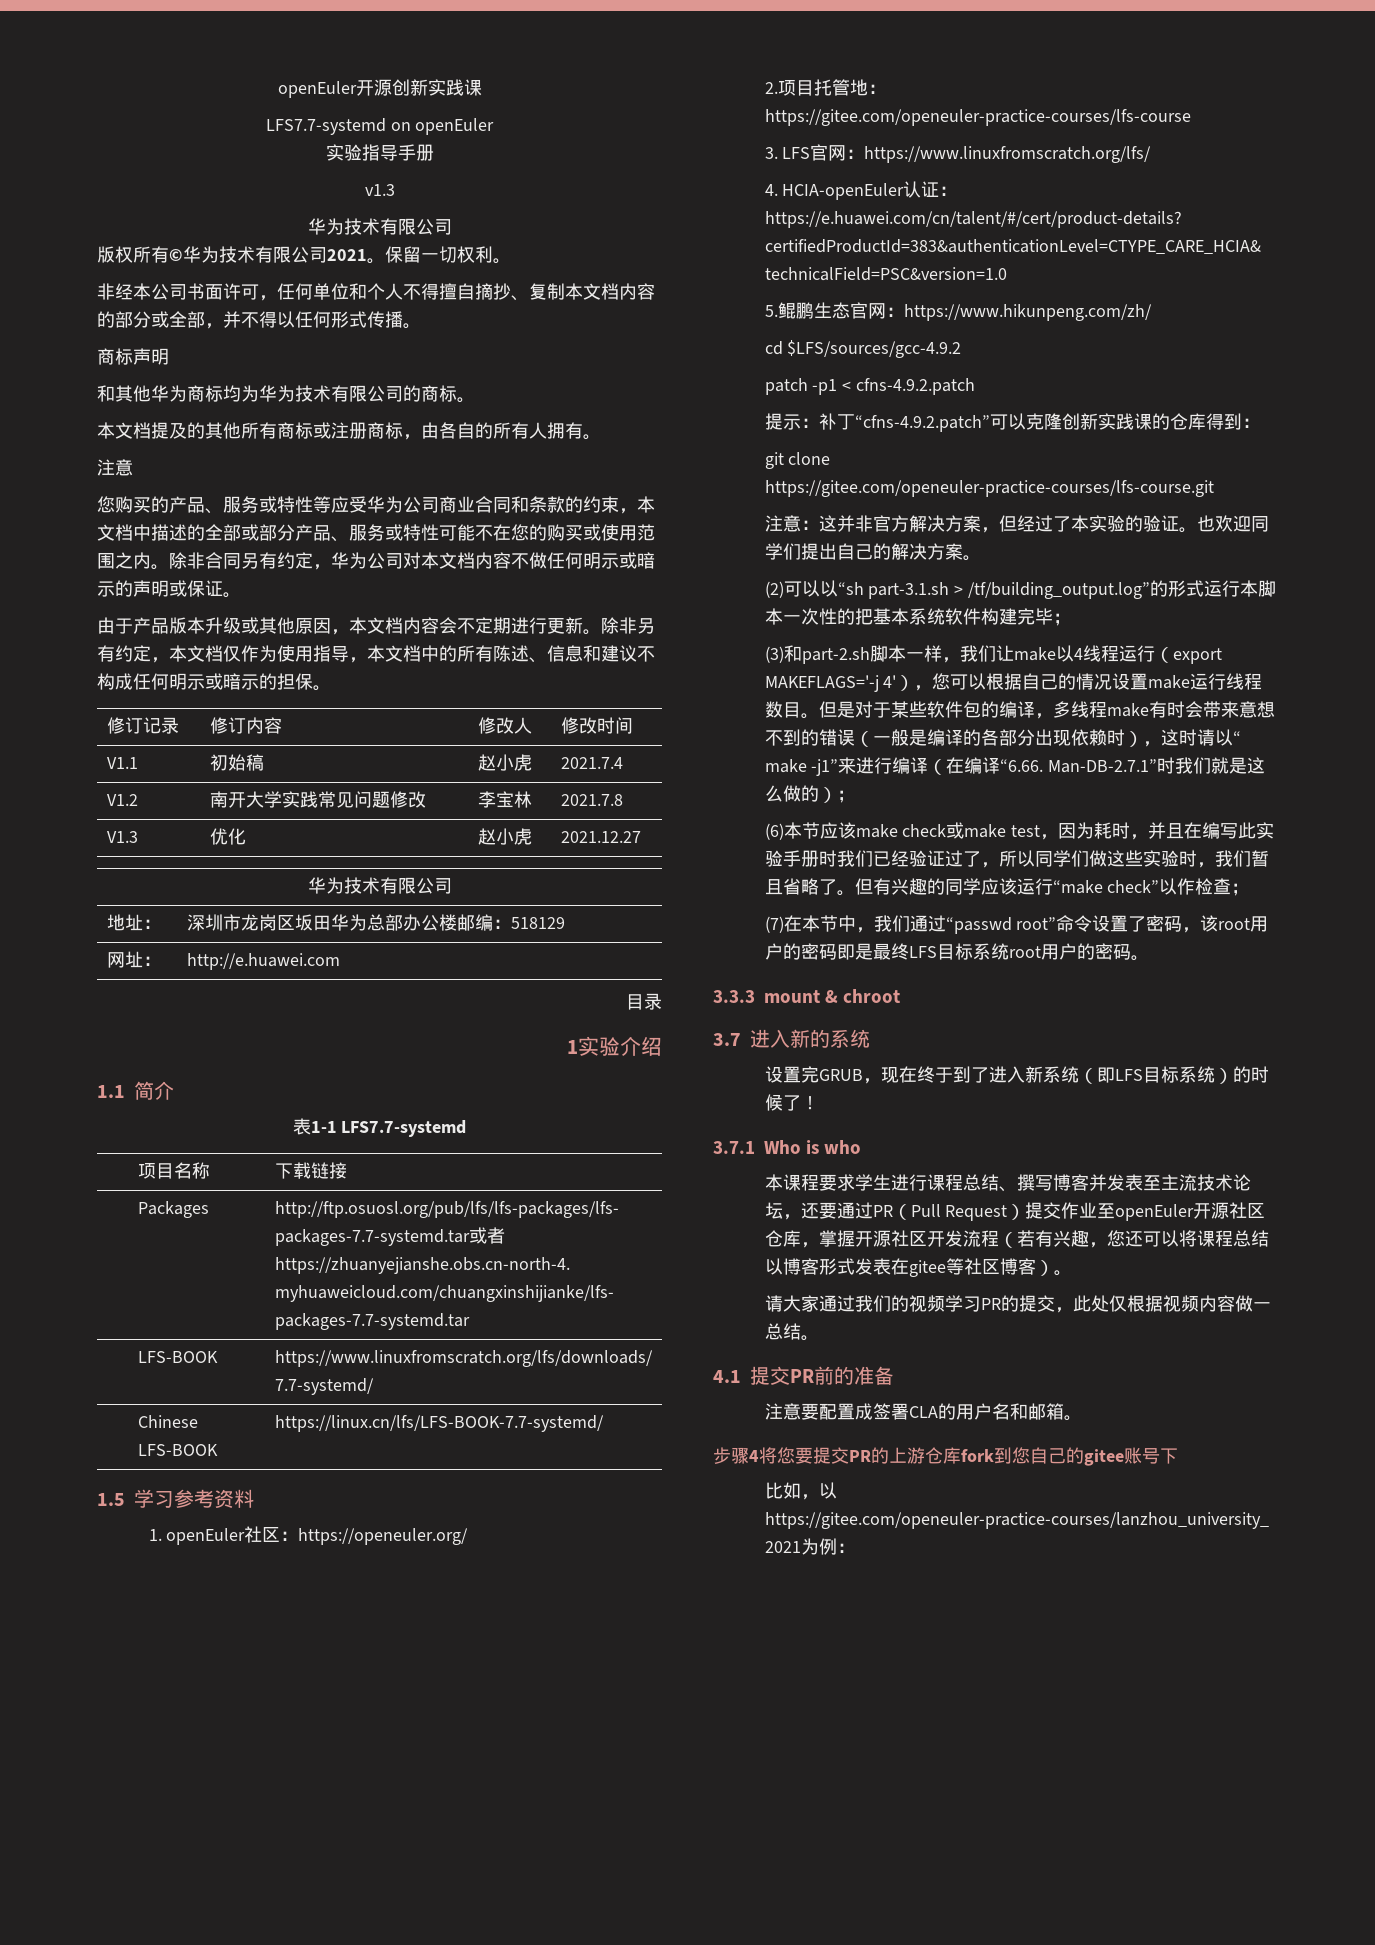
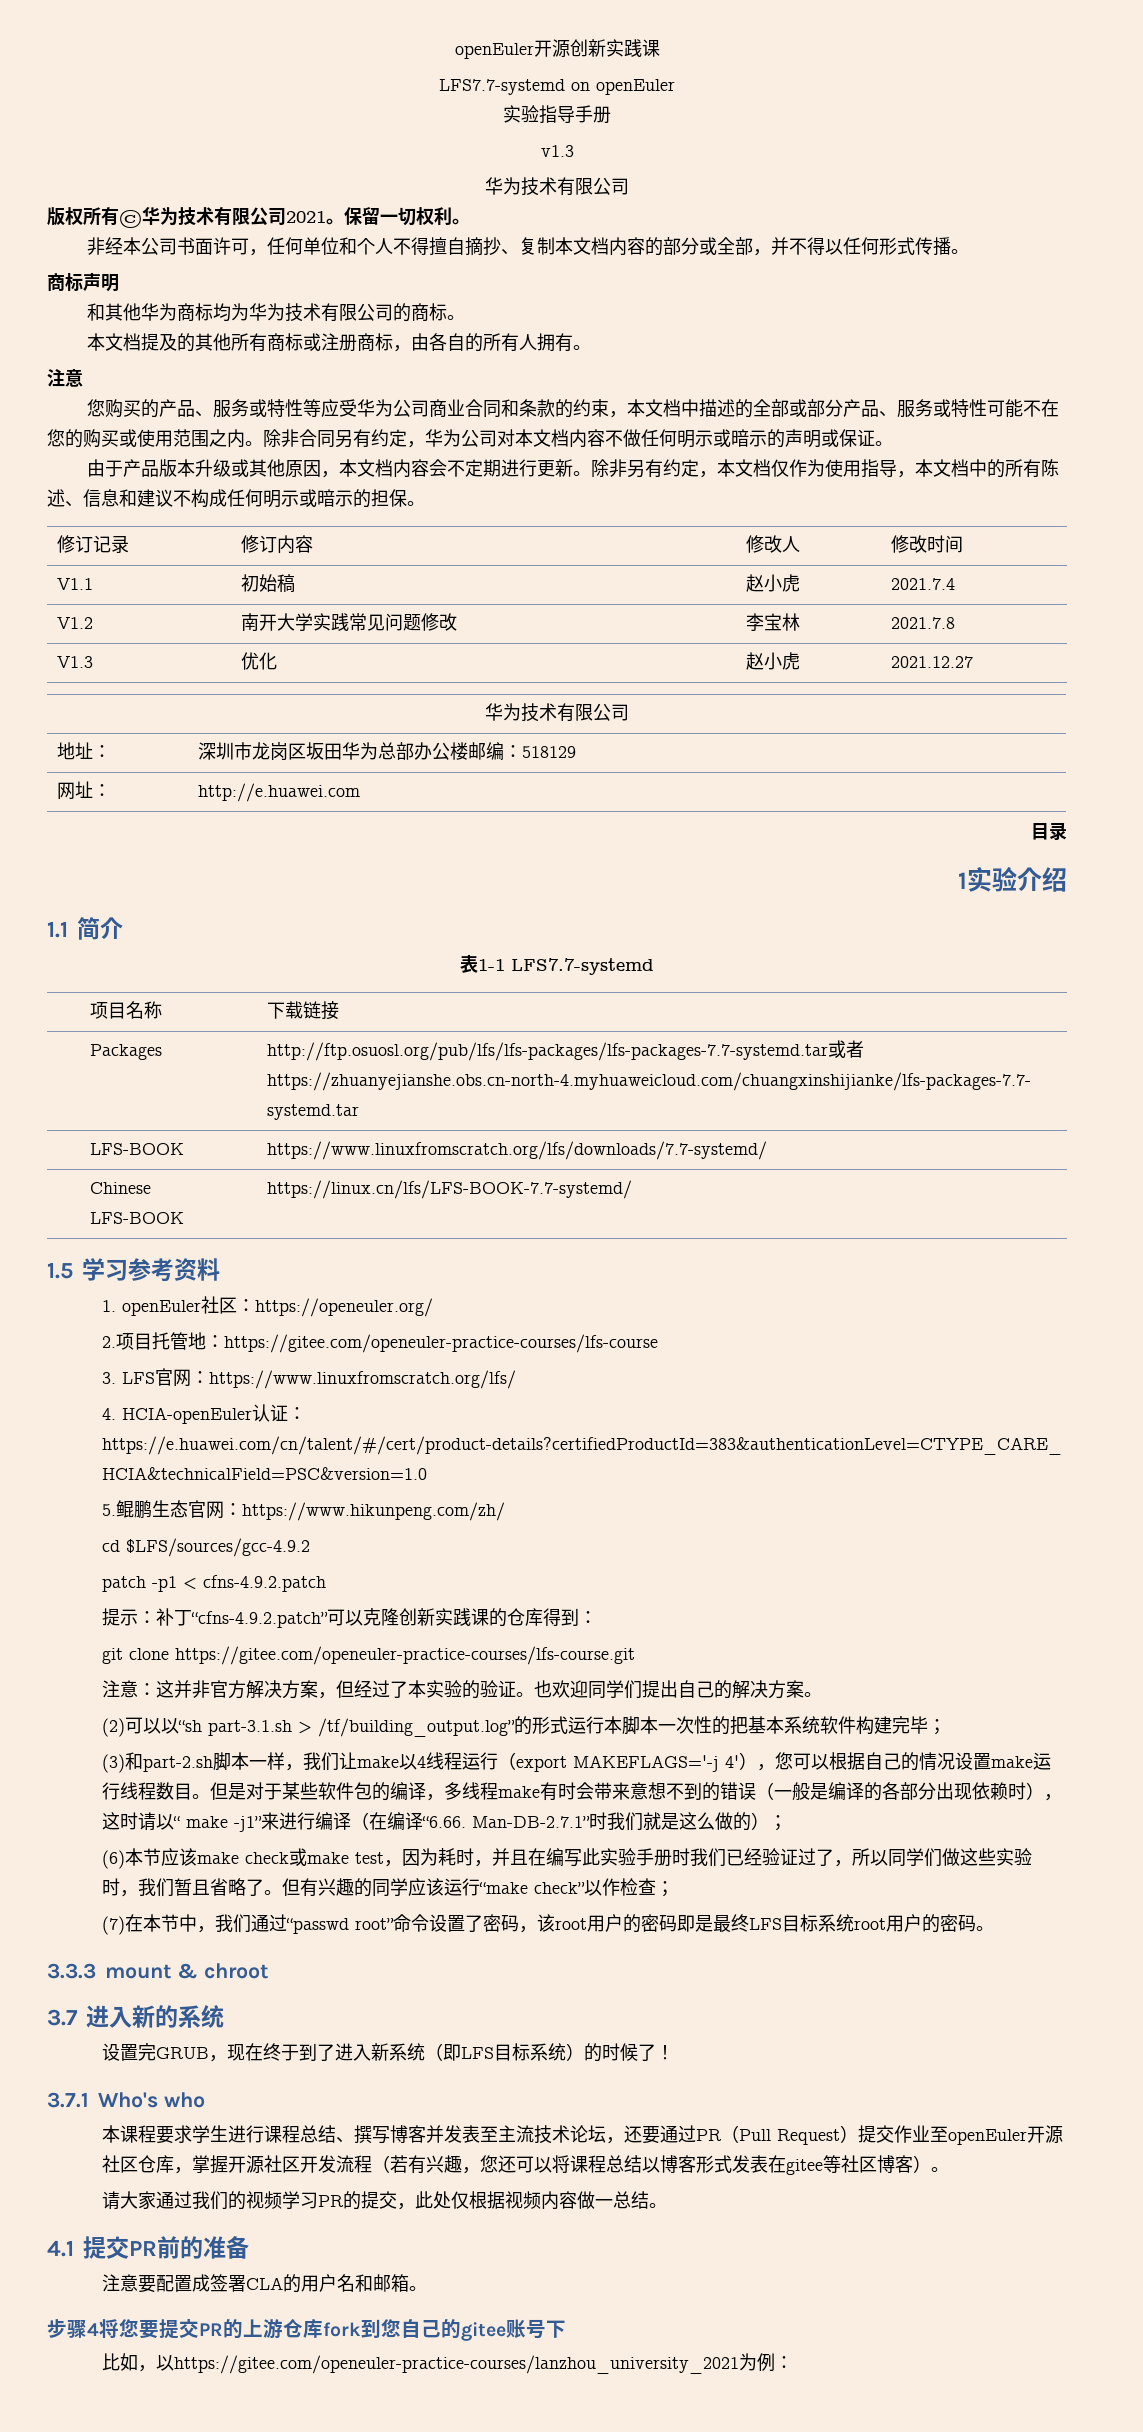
- 3.7.1 Who is who
+ 3.7.1 Who's who

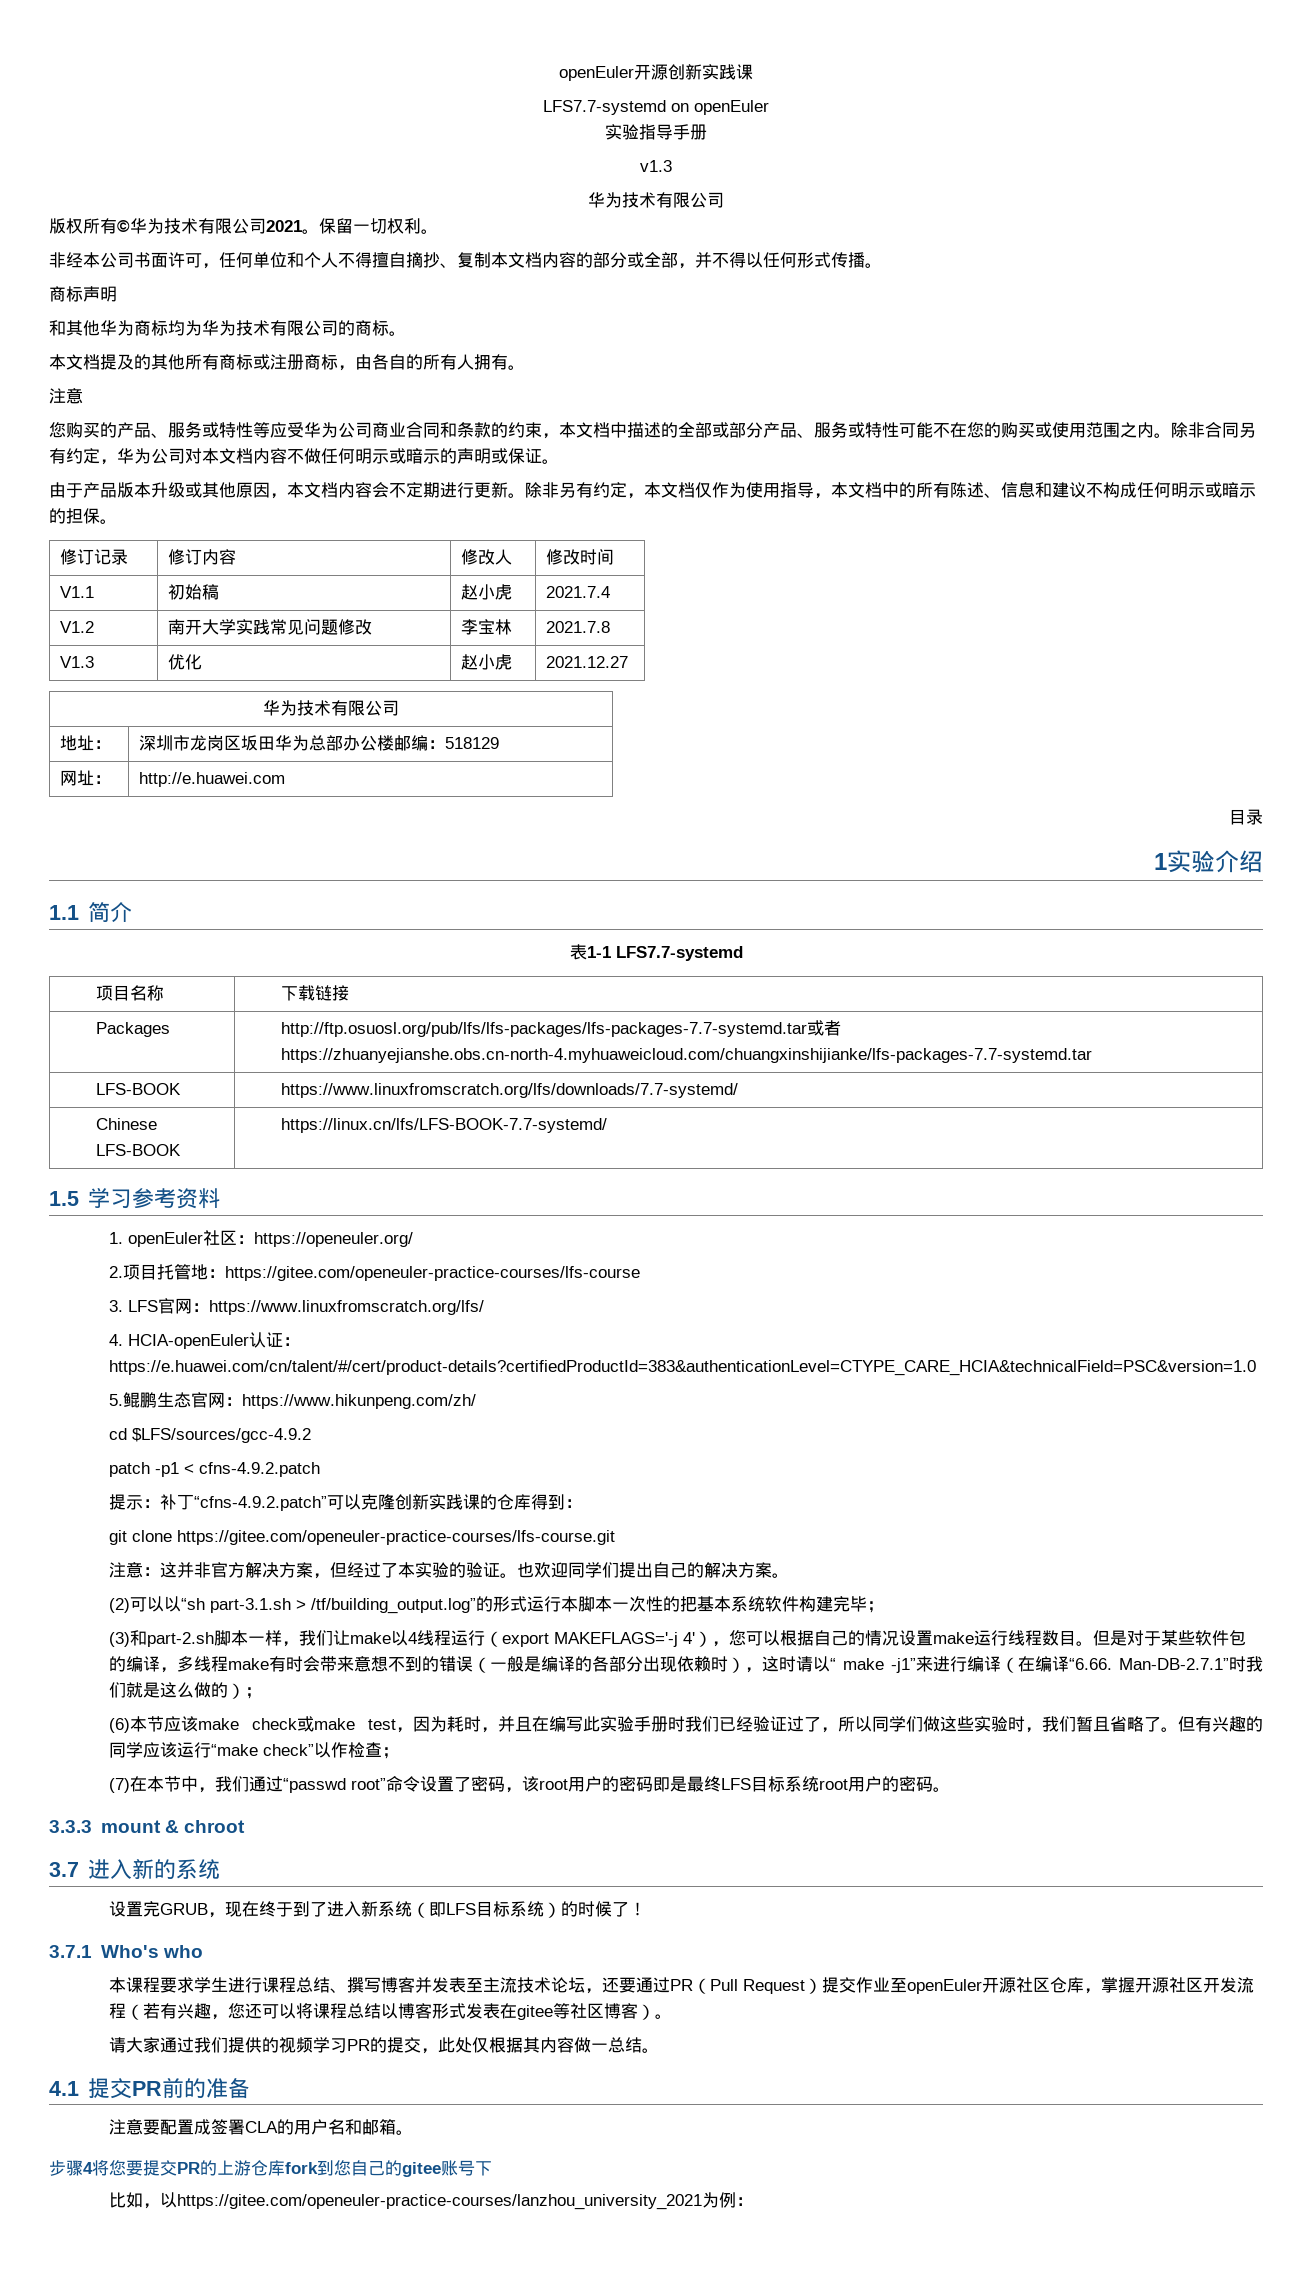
- 请大家通过我们的视频学习PR的提交，此处仅根据视频内容做一总结。
+ 请大家通过我们提供的视频学习PR的提交，此处仅根据其内容做一总结。

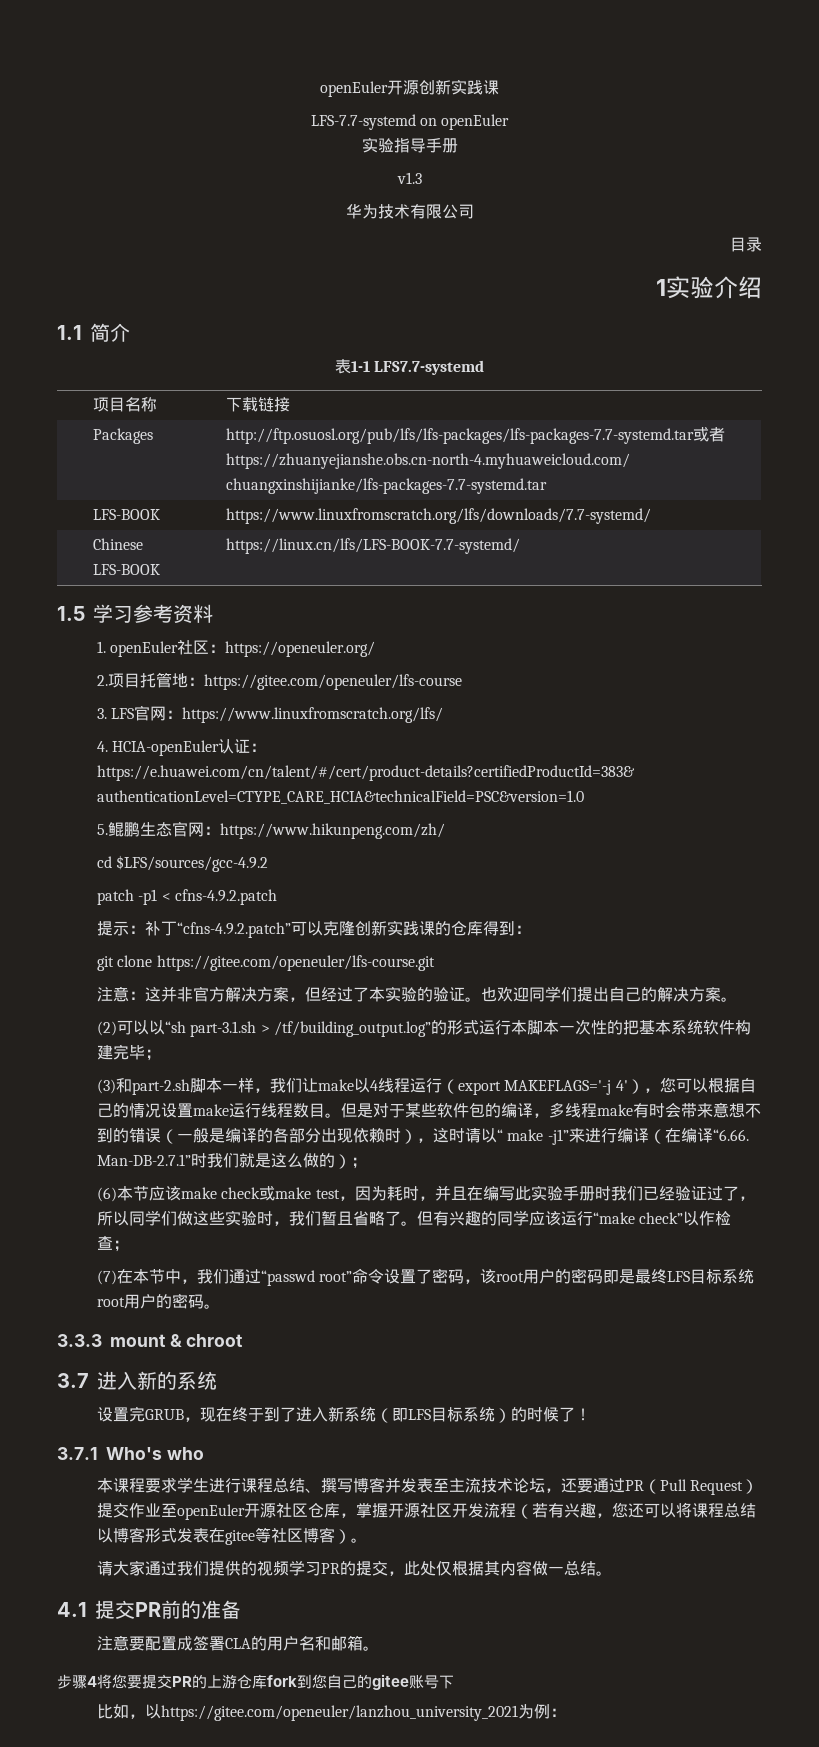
- LFS7.7-systemd on openEuler
+ LFS-7.7-systemd on openEuler
- 版权所有©华为技术有限公司2021。保留一切权利。
- 非经本公司书面许可，任何单位和个人不得擅自摘抄、复制本文档内容的部分或全部，并不得以任何形式传播。
- 商标声明
- 和其他华为商标均为华为技术有限公司的商标。
- 本文档提及的其他所有商标或注册商标，由各自的所有人拥有。
- 注意
- 您购买的产品、服务或特性等应受华为公司商业合同和条款的约束，本文档中描述的全部或部分产品、服务或特性可能不在您的购买或使用范围之内。除非合同另有约定，华为公司对本文档内容不做任何明示或暗示的声明或保证。
- 由于产品版本升级或其他原因，本文档内容会不定期进行更新。除非另有约定，本文档仅作为使用指导，本文档中的所有陈述、信息和建议不构成任何明示或暗示的担保。
- 修订记录 | 修订内容 | 修改人 | 修改时间
- V1.1 | 初始稿 | 赵小虎 | 2021.7.4
- V1.2 | 南开大学实践常见问题修改 | 李宝林 | 2021.7.8
- V1.3 | 优化 | 赵小虎 | 2021.12.27
- 华为技术有限公司
- 地址： | 深圳市龙岗区坂田华为总部办公楼邮编：518129
- 网址： | http://e.huawei.com
- 2.项目托管地：https://gitee.com/openeuler-practice-courses/lfs-course
+ 2.项目托管地：https://gitee.com/openeuler/lfs-course
- git clone https://gitee.com/openeuler-practice-courses/lfs-course.git
+ git clone https://gitee.com/openeuler/lfs-course.git
- 比如，以https://gitee.com/openeuler-practice-courses/lanzhou_university_2021为例：
+ 比如，以https://gitee.com/openeuler/lanzhou_university_2021为例：

